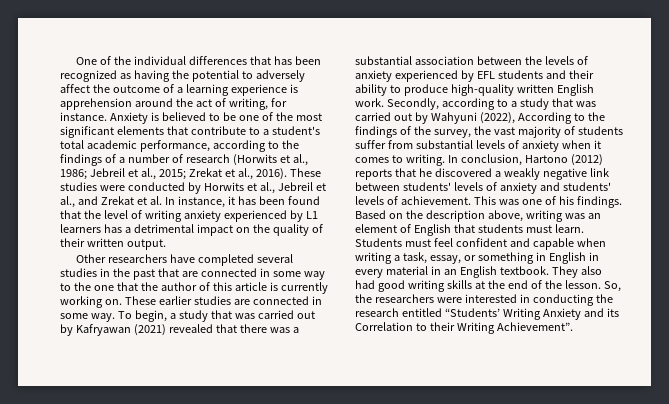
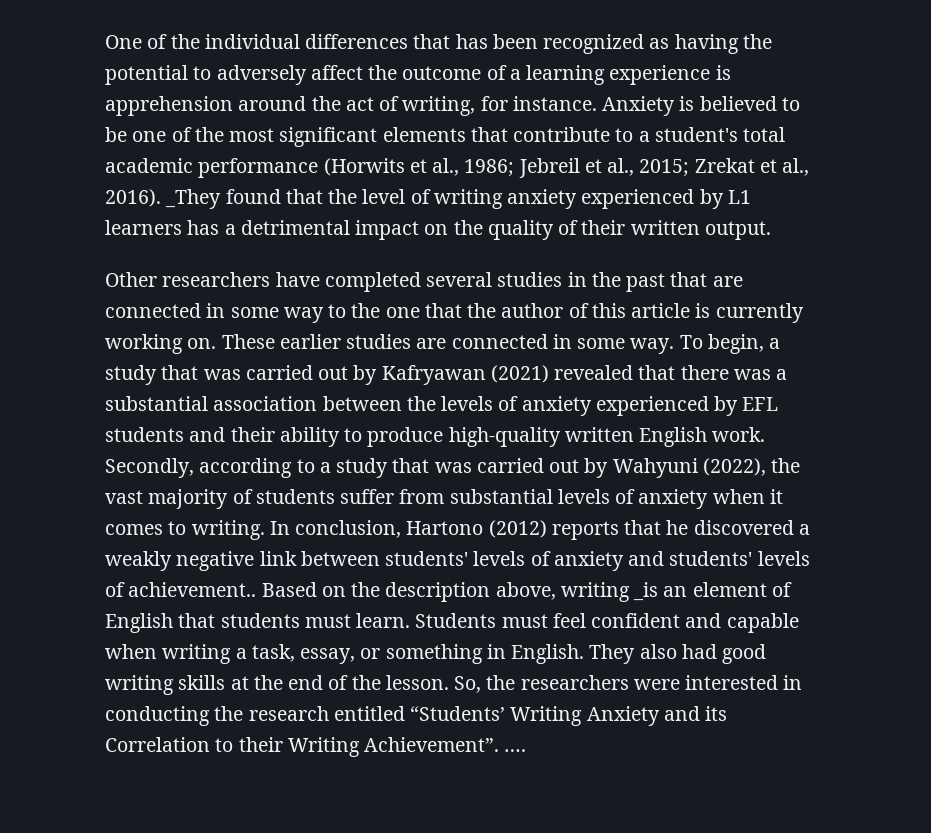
- Anxiety is believed to be one of the most significant elements that contribute to a student's total academic performance, according to the findings of a number of research (Horwits et al., 1986; Jebreil et al., 2015; Zrekat et al., 2016).
+ Anxiety is believed to be one of the most significant elements that contribute to a student's total academic performance (Horwits et al., 1986; Jebreil et al., 2015; Zrekat et al., 2016).
- These studies were conducted by Horwits et al., Jebreil et al., and Zrekat et al. In instance, it has been found that the level of writing anxiety experienced by L1 learners has a detrimental impact on the quality of their written output.
+ _They found that the level of writing anxiety experienced by L1 learners has a detrimental impact on the quality of their written output.
- Secondly, according to a study that was carried out by Wahyuni (2022), According to the findings of the survey, the vast majority of students suffer from substantial levels of anxiety when it comes to writing.
+ Secondly, according to a study that was carried out by Wahyuni (2022), the vast majority of students suffer from substantial levels of anxiety when it comes to writing.
- In conclusion, Hartono (2012) reports that he discovered a weakly negative link between students' levels of anxiety and students' levels of achievement. This was one of his findings.
+ In conclusion, Hartono (2012) reports that he discovered a weakly negative link between students' levels of anxiety and students' levels of achievement..
- Based on the description above, writing was an element of English that students must learn.
+ Based on the description above, writing _is an element of English that students must learn.
- Students must feel confident and capable when writing a task, essay, or something in English in every material in an English textbook.
+ Students must feel confident and capable when writing a task, essay, or something in English.
+ ….

